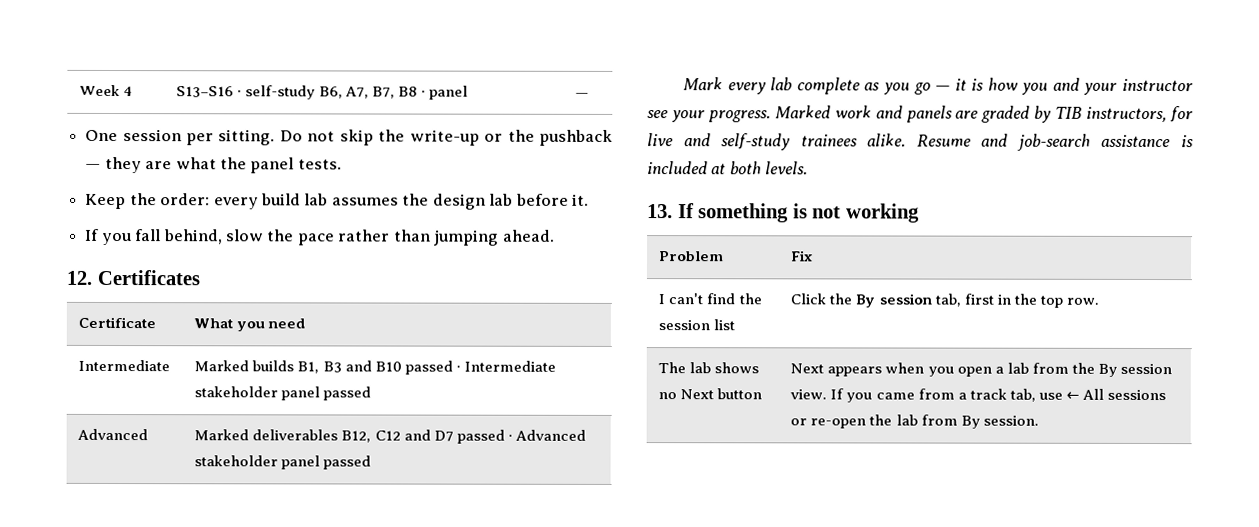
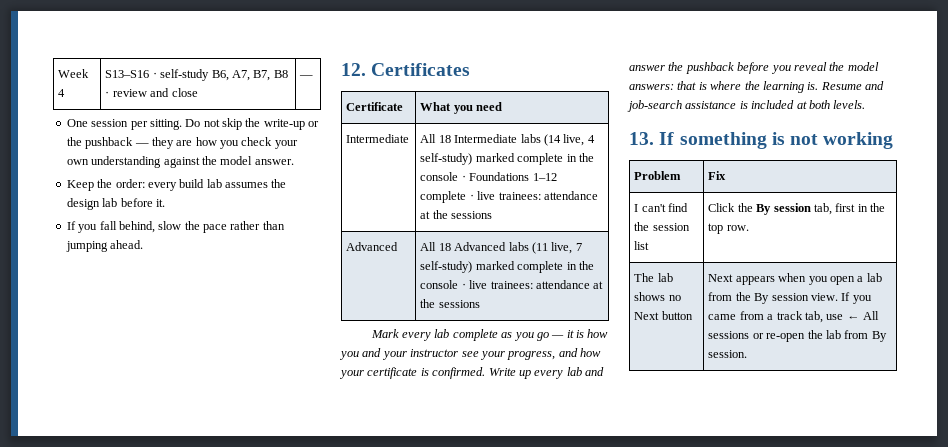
- Week 4 | S13–S16 · self-study B6, A7, B7, B8 · panel | —
+ Week 4 | S13–S16 · self-study B6, A7, B7, B8 · review and close | —
- Do not skip the write-up or the pushback — they are what the panel tests.
+ Do not skip the write-up or the pushback — they are how you check your own understanding against the model answer.
- Intermediate | Marked builds B1, B3 and B10 passed · Intermediate stakeholder panel passed
- Advanced | Marked deliverables B12, C12 and D7 passed · Advanced stakeholder panel passed
+ Intermediate | All 18 Intermediate labs (14 live, 4 self-study) marked complete in the console · Foundations 1–12 complete · live trainees: attendance at the sessions
+ Advanced | All 18 Advanced labs (11 live, 7 self-study) marked complete in the console · live trainees: attendance at the sessions
- Mark every lab complete as you go — it is how you and your instructor see your progress. Marked work and panels are graded by TIB instructors, for live and self-study trainees alike.
+ Mark every lab complete as you go — it is how you and your instructor see your progress, and how your certificate is confirmed. Write up every lab and answer the pushback before you reveal the model answers: that is where the learning is.

